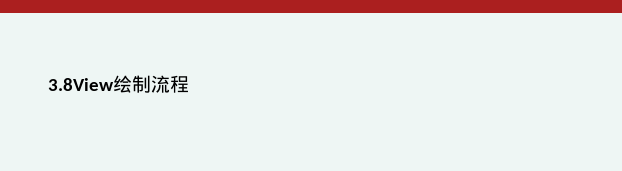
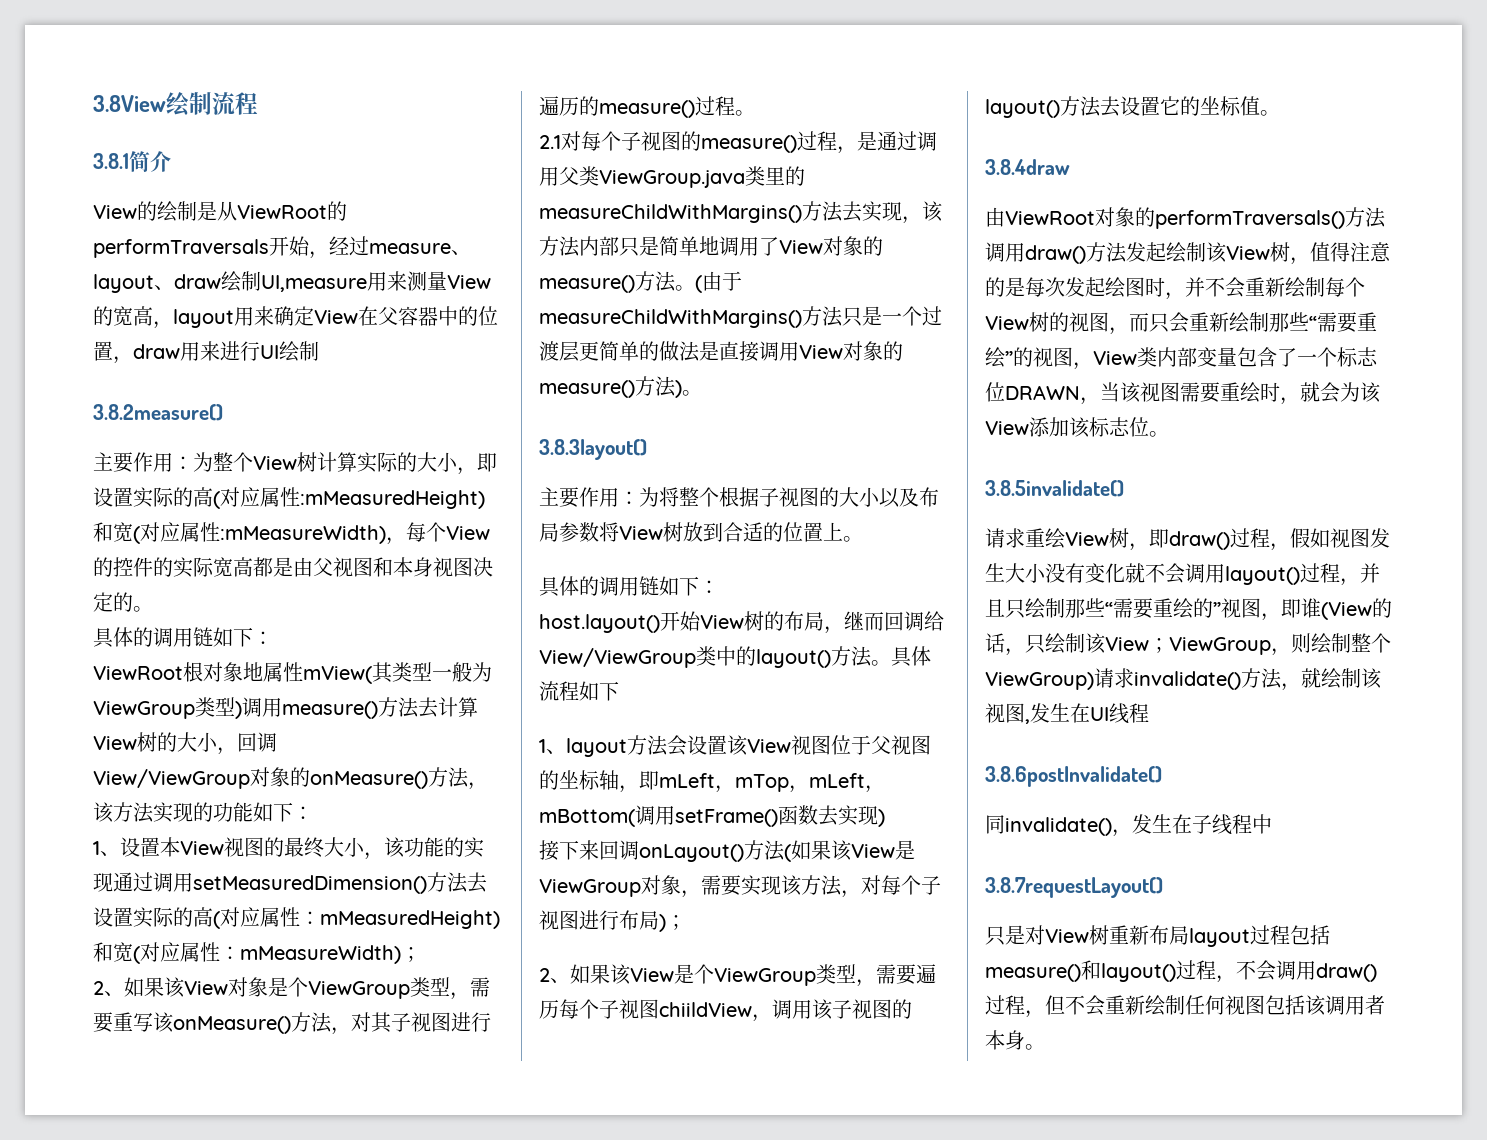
+ 3.8.1简介
+ View的绘制是从ViewRoot的performTraversals开始，经过measure、layout、draw绘制UI,measure用来测量View的宽高，layout用来确定View在父容器中的位置，draw用来进行UI绘制
+ 3.8.2measure()
+ 主要作用：为整个View树计算实际的大小，即设置实际的高(对应属性:mMeasuredHeight)和宽(对应属性:mMeasureWidth)，每个View的控件的实际宽高都是由父视图和本身视图决定的。
+ 具体的调用链如下：
+ ViewRoot根对象地属性mView(其类型一般为ViewGroup类型)调用measure()方法去计算View树的大小，回调
+ View/ViewGroup对象的onMeasure()方法，该方法实现的功能如下：
+ 1、设置本View视图的最终大小，该功能的实现通过调用setMeasuredDimension()方法去设置实际的高(对应属性：mMeasuredHeight)和宽(对应属性：mMeasureWidth)；
+ 2、如果该View对象是个ViewGroup类型，需要重写该onMeasure()方法，对其子视图进行遍历的measure()过程。
+ 2.1对每个子视图的measure()过程，是通过调用父类ViewGroup.java类里的measureChildWithMargins()方法去实现，该方法内部只是简单地调用了View对象的measure()方法。(由于measureChildWithMargins()方法只是一个过渡层更简单的做法是直接调用View对象的measure()方法)。
+ 3.8.3layout()
+ 主要作用：为将整个根据子视图的大小以及布局参数将View树放到合适的位置上。
+ 具体的调用链如下：
+ host.layout()开始View树的布局，继而回调给View/ViewGroup类中的layout()方法。具体流程如下
+ 1、layout方法会设置该View视图位于父视图的坐标轴，即mLeft，mTop，mLeft，mBottom(调用setFrame()函数去实现)
+ 接下来回调onLayout()方法(如果该View是ViewGroup对象，需要实现该方法，对每个子视图进行布局)；
+ 2、如果该View是个ViewGroup类型，需要遍历每个子视图chiildView，调用该子视图的layout()方法去设置它的坐标值。
+ 3.8.4draw
+ 由ViewRoot对象的performTraversals()方法调用draw()方法发起绘制该View树，值得注意的是每次发起绘图时，并不会重新绘制每个View树的视图，而只会重新绘制那些“需要重绘”的视图，View类内部变量包含了一个标志位DRAWN，当该视图需要重绘时，就会为该View添加该标志位。
+ 3.8.5invalidate()
+ 请求重绘View树，即draw()过程，假如视图发生大小没有变化就不会调用layout()过程，并且只绘制那些“需要重绘的”视图，即谁(View的话，只绘制该View；ViewGroup，则绘制整个ViewGroup)请求invalidate()方法，就绘制该视图,发生在UI线程
+ 3.8.6postInvalidate()
+ 同invalidate()，发生在子线程中
+ 3.8.7requestLayout()
+ 只是对View树重新布局layout过程包括measure()和layout()过程，不会调用draw()过程，但不会重新绘制任何视图包括该调用者本身。

